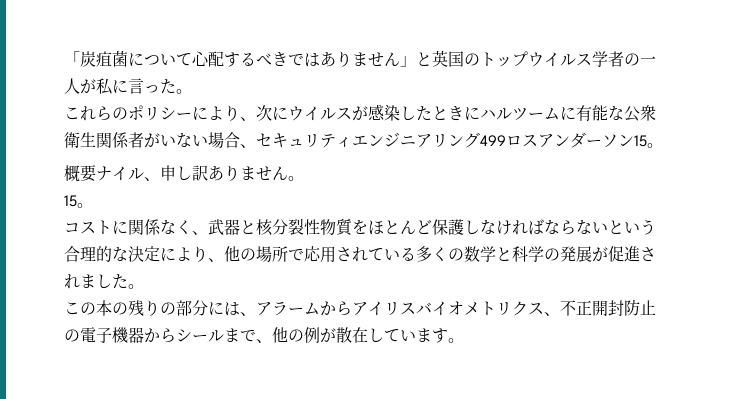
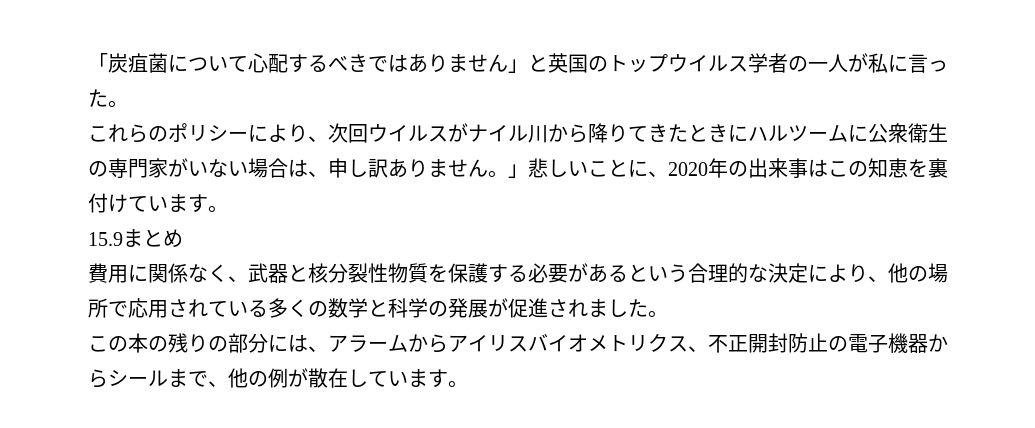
- これらのポリシーにより、次にウイルスが感染したときにハルツームに有能な公衆衛生関係者がいない場合、セキュリティエンジニアリング499ロスアンダーソン15。
- 概要ナイル、申し訳ありません。
- 15。
- コストに関係なく、武器と核分裂性物質をほとんど保護しなければならないという合理的な決定により、他の場所で応用されている多くの数学と科学の発展が促進されました。
+ これらのポリシーにより、次回ウイルスがナイル川から降りてきたときにハルツームに公衆衛生の専門家がいない場合は、申し訳ありません。」悲しいことに、2020年の出来事はこの知恵を裏付けています。
+ 15.9まとめ
+ 費用に関係なく、武器と核分裂性物質を保護する必要があるという合理的な決定により、他の場所で応用されている多くの数学と科学の発展が促進されました。

